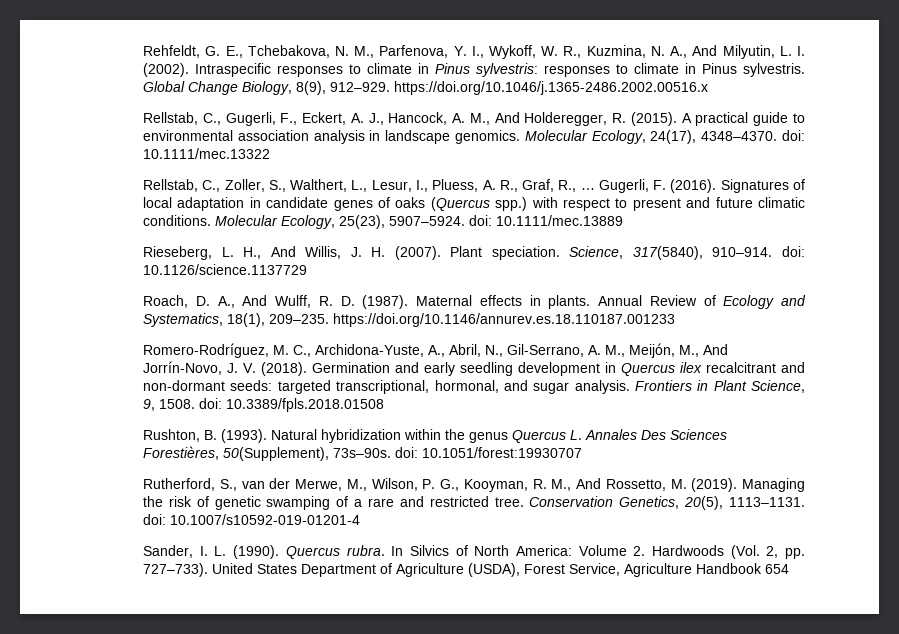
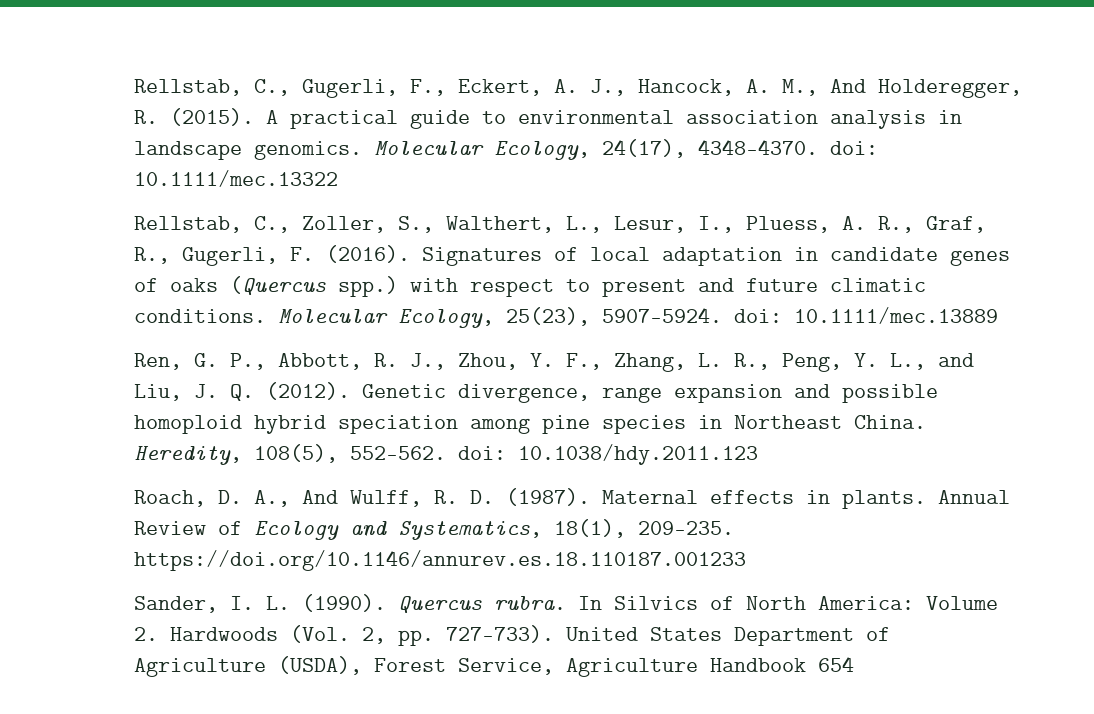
- Rehfeldt, G. E., Tchebakova, N. M., Parfenova, Y. I., Wykoff, W. R., Kuzmina, N. A., And Milyutin, L. I. (2002). Intraspecific responses to climate in Pinus sylvestris: responses to climate in Pinus sylvestris. Global Change Biology, 8(9), 912–929. https://doi.org/10.1046/j.1365-2486.2002.00516.x
- Rellstab, C., Zoller, S., Walthert, L., Lesur, I., Pluess, A. R., Graf, R., … Gugerli, F. (2016).
+ Rellstab, C., Zoller, S., Walthert, L., Lesur, I., Pluess, A. R., Graf, R., Gugerli, F. (2016).
- Rieseberg, L. H., And Willis, J. H. (2007). Plant speciation. Science, 317(5840), 910–914. doi: 10.1126/science.1137729
+ Ren, G. P., Abbott, R. J., Zhou, Y. F., Zhang, L. R., Peng, Y. L., and Liu, J. Q. (2012). Genetic divergence, range expansion and possible homoploid hybrid speciation among pine species in Northeast China. Heredity, 108(5), 552-562. doi: 10.1038/hdy.2011.123
- Romero-Rodríguez, M. C., Archidona-Yuste, A., Abril, N., Gil-Serrano, A. M., Meijón, M., And Jorrín-Novo, J. V. (2018). Germination and early seedling development in Quercus ilex recalcitrant and non-dormant seeds: targeted transcriptional, hormonal, and sugar analysis. Frontiers in Plant Science, 9, 1508. doi: 10.3389/fpls.2018.01508
- Rushton, B. (1993). Natural hybridization within the genus Quercus L. Annales Des Sciences Forestières, 50(Supplement), 73s–90s. doi: 10.1051/forest:19930707
- Rutherford, S., van der Merwe, M., Wilson, P. G., Kooyman, R. M., And Rossetto, M. (2019). Managing the risk of genetic swamping of a rare and restricted tree. Conservation Genetics, 20(5), 1113–1131. doi: 10.1007/s10592-019-01201-4

